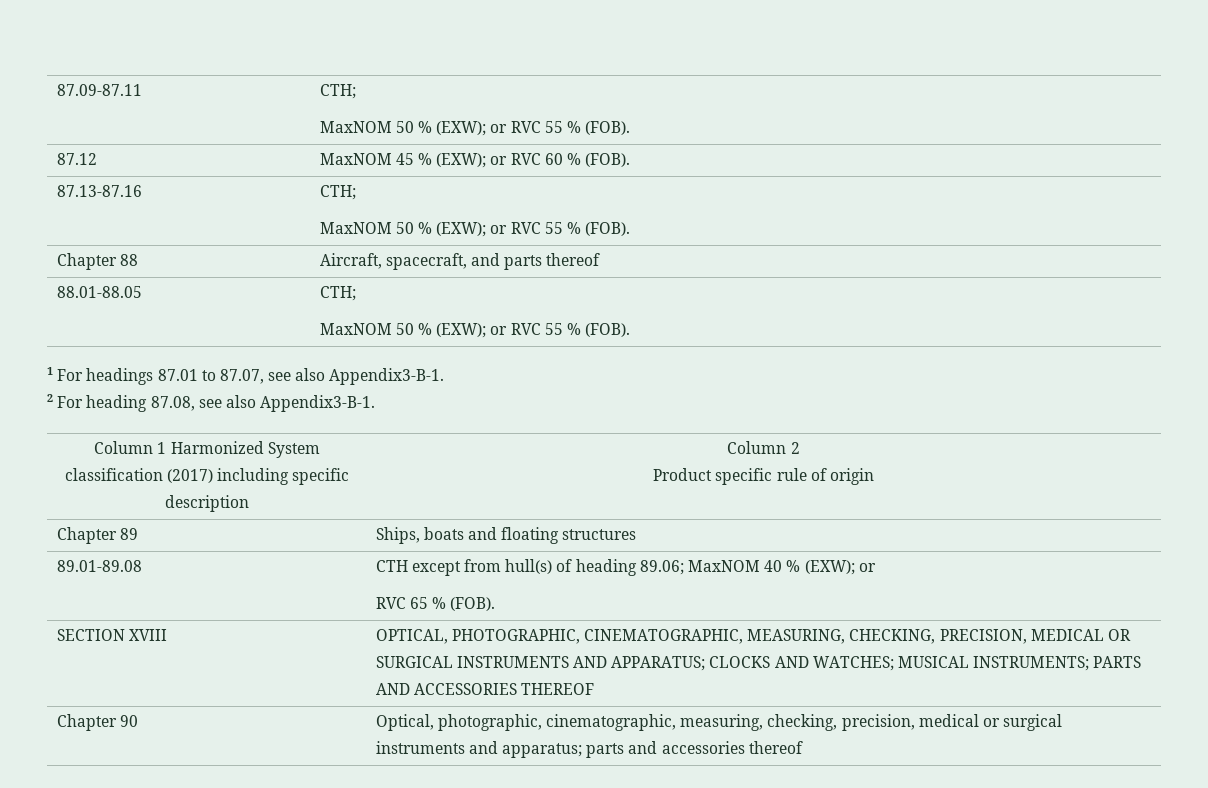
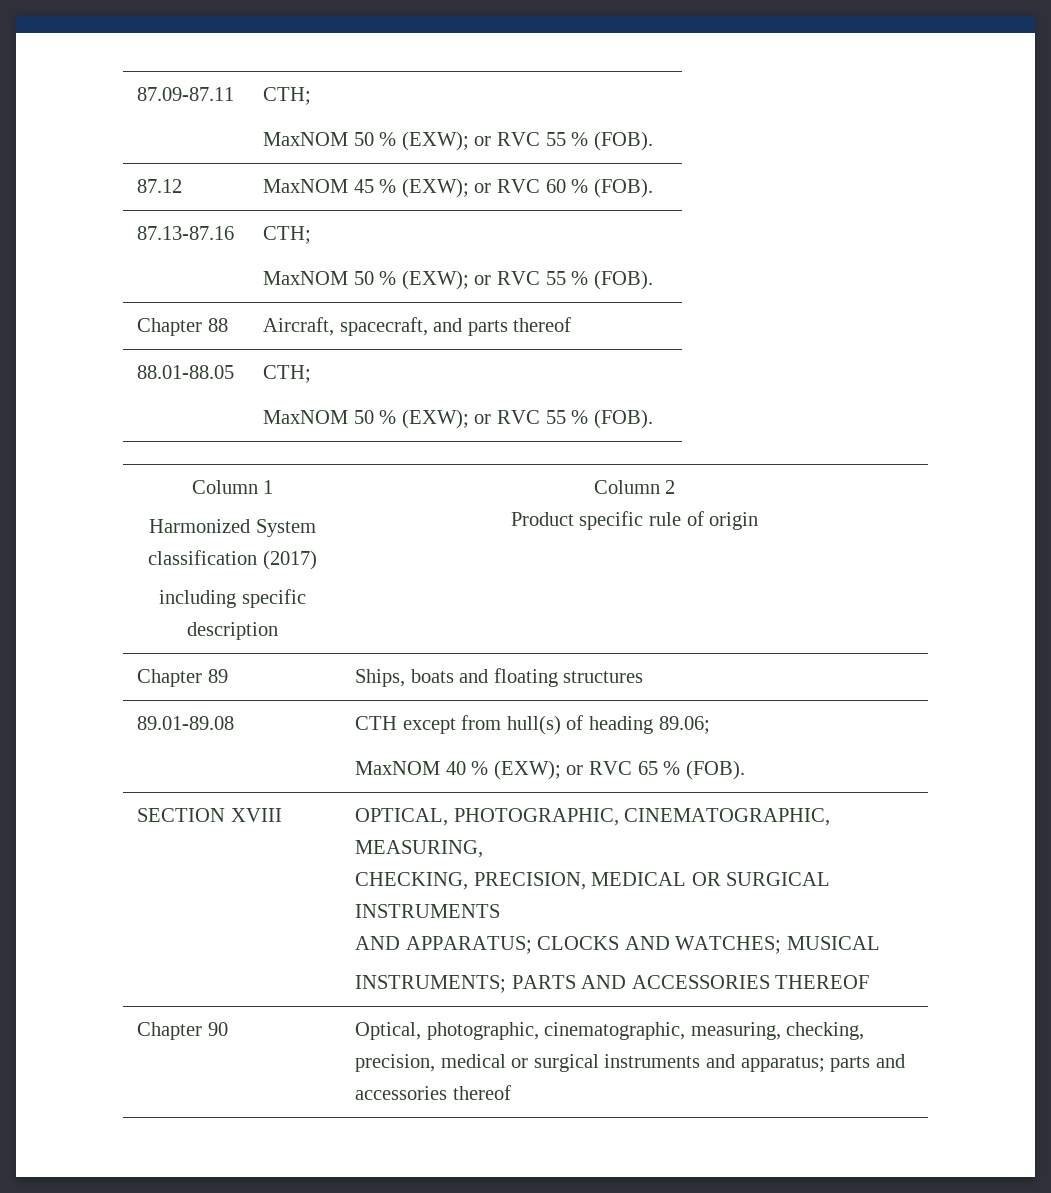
- 1 For headings 87.01 to 87.07, see also Appendix3-B-1.
- 2 For heading 87.08, see also Appendix3-B-1.
- Column 1 Harmonized System classification (2017) including specific description | Column 2
+ Column 1
+ Harmonized System classification (2017)
+ including specific description | Column 2
- 89.01-89.08 | CTH except from hull(s) of heading 89.06; MaxNOM 40 % (EXW); or
- RVC 65 % (FOB).
+ 89.01-89.08 | CTH except from hull(s) of heading 89.06;
+ MaxNOM 40 % (EXW); or RVC 65 % (FOB).
- SECTION XVIII | OPTICAL, PHOTOGRAPHIC, CINEMATOGRAPHIC, MEASURING, CHECKING, PRECISION, MEDICAL OR SURGICAL INSTRUMENTS AND APPARATUS; CLOCKS AND WATCHES; MUSICAL INSTRUMENTS; PARTS AND ACCESSORIES THEREOF
+ SECTION XVIII | OPTICAL, PHOTOGRAPHIC, CINEMATOGRAPHIC, MEASURING,
+ CHECKING, PRECISION, MEDICAL OR SURGICAL INSTRUMENTS
+ AND APPARATUS; CLOCKS AND WATCHES; MUSICAL
+ INSTRUMENTS; PARTS AND ACCESSORIES THEREOF

